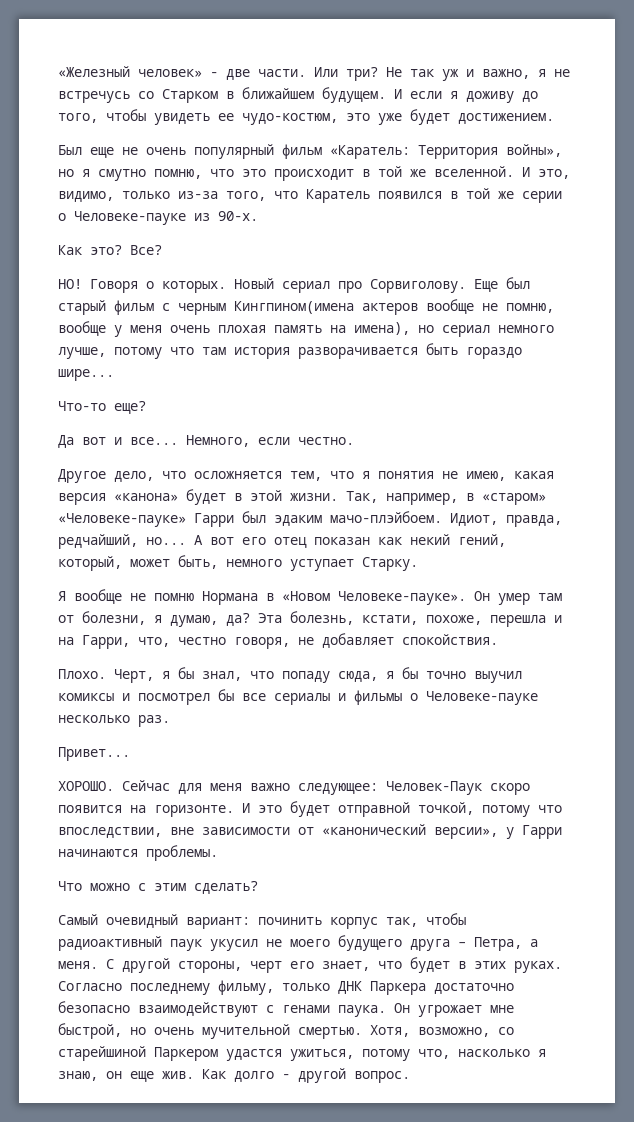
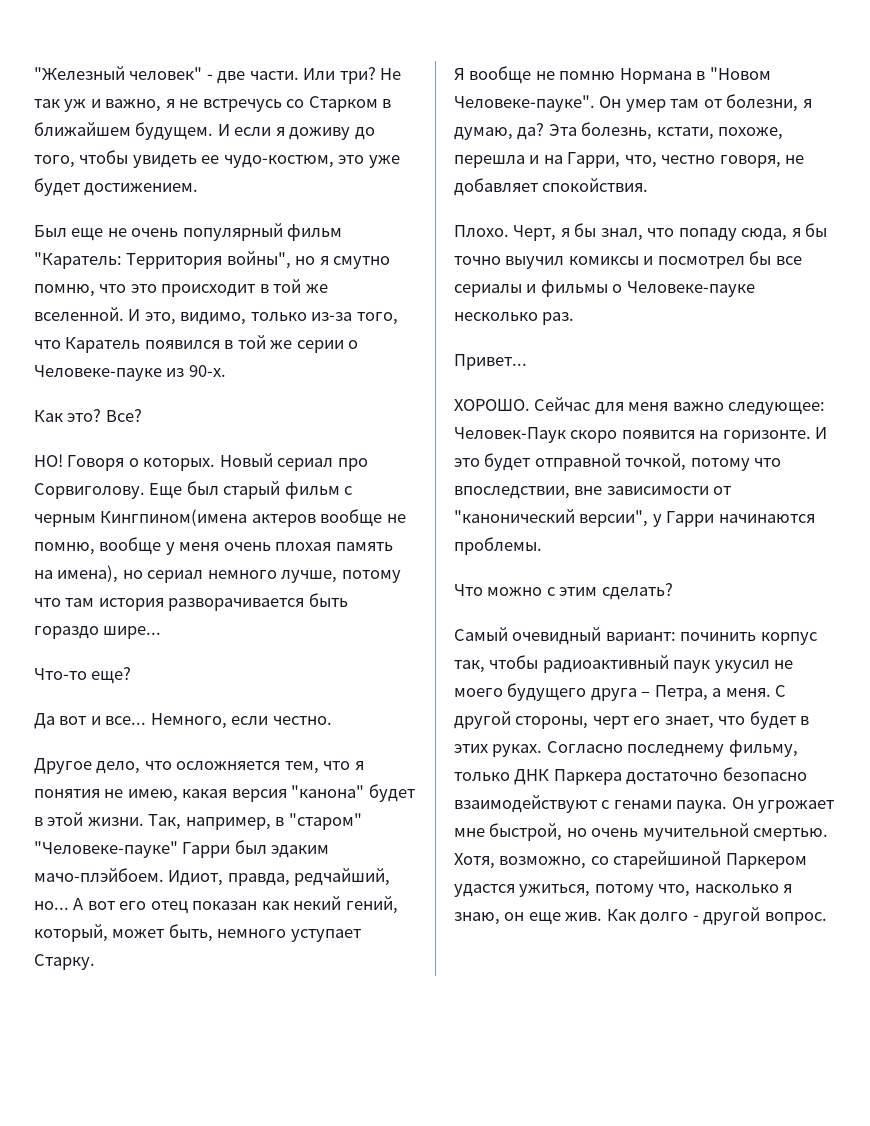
- «Железный человек» - две части.
+ "Железный человек" - две части.
- Был еще не очень популярный фильм «Каратель: Территория войны», но я смутно помню, что это происходит в той же вселенной.
+ Был еще не очень популярный фильм "Каратель: Территория войны", но я смутно помню, что это происходит в той же вселенной.
- Другое дело, что осложняется тем, что я понятия не имею, какая версия «канона» будет в этой жизни.
+ Другое дело, что осложняется тем, что я понятия не имею, какая версия "канона" будет в этой жизни.
- Так, например, в «старом» «Человеке-пауке» Гарри был эдаким мачо-плэйбоем.
+ Так, например, в "старом" "Человеке-пауке" Гарри был эдаким мачо-плэйбоем.
- Я вообще не помню Нормана в «Новом Человеке-пауке».
+ Я вообще не помню Нормана в "Новом Человеке-пауке".
- И это будет отправной точкой, потому что впоследствии, вне зависимости от «канонический версии», у Гарри начинаются проблемы.
+ И это будет отправной точкой, потому что впоследствии, вне зависимости от "канонический версии", у Гарри начинаются проблемы.

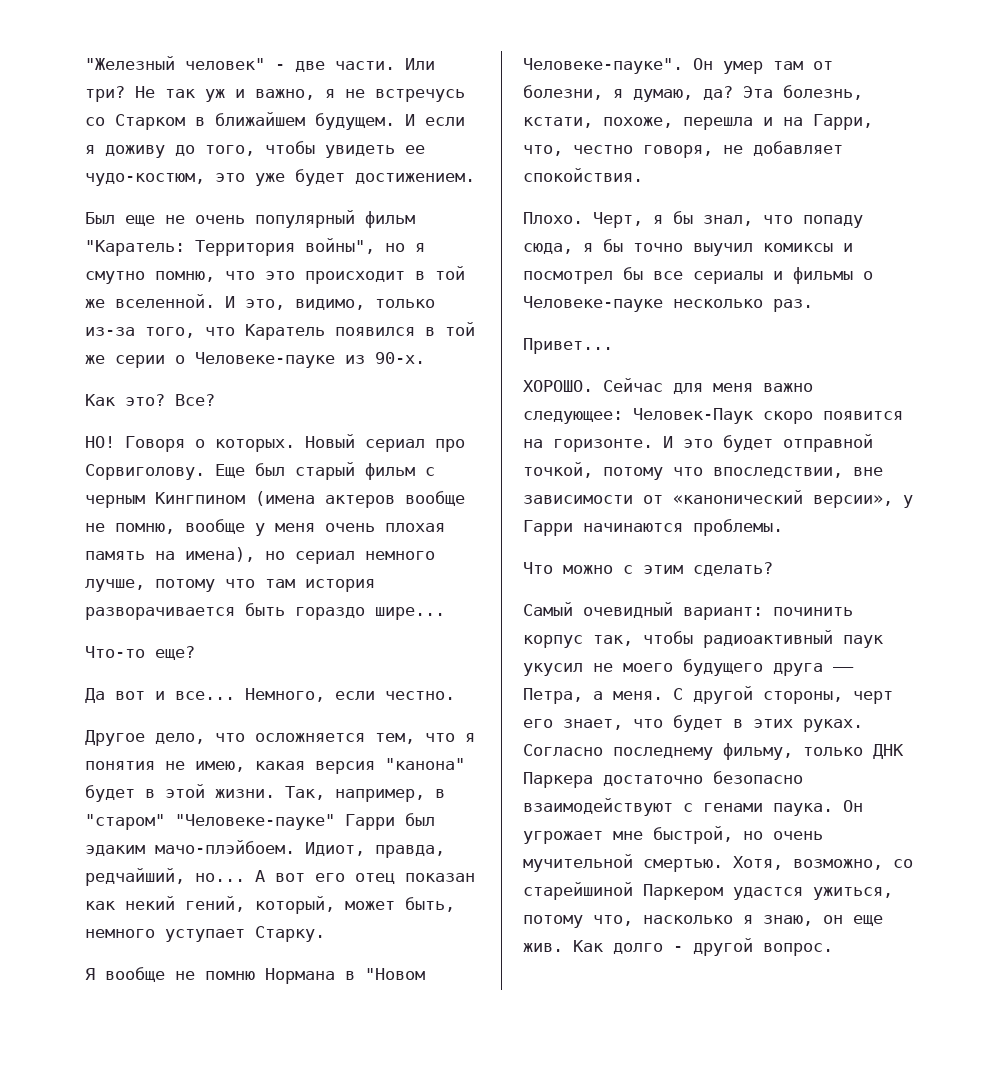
- Еще был старый фильм с черным Кингпином(имена актеров вообще не помню, вообще у меня очень плохая память на имена), но сериал немного лучше, потому что там история разворачивается быть гораздо шире...
+ Еще был старый фильм с черным Кингпином (имена актеров вообще не помню, вообще у меня очень плохая память на имена), но сериал немного лучше, потому что там история разворачивается быть гораздо шире...
- И это будет отправной точкой, потому что впоследствии, вне зависимости от "канонический версии", у Гарри начинаются проблемы.
+ И это будет отправной точкой, потому что впоследствии, вне зависимости от «канонический версии», у Гарри начинаются проблемы.
- Самый очевидный вариант: починить корпус так, чтобы радиоактивный паук укусил не моего будущего друга – Петра, а меня.
+ Самый очевидный вариант: починить корпус так, чтобы радиоактивный паук укусил не моего будущего друга –– Петра, а меня.

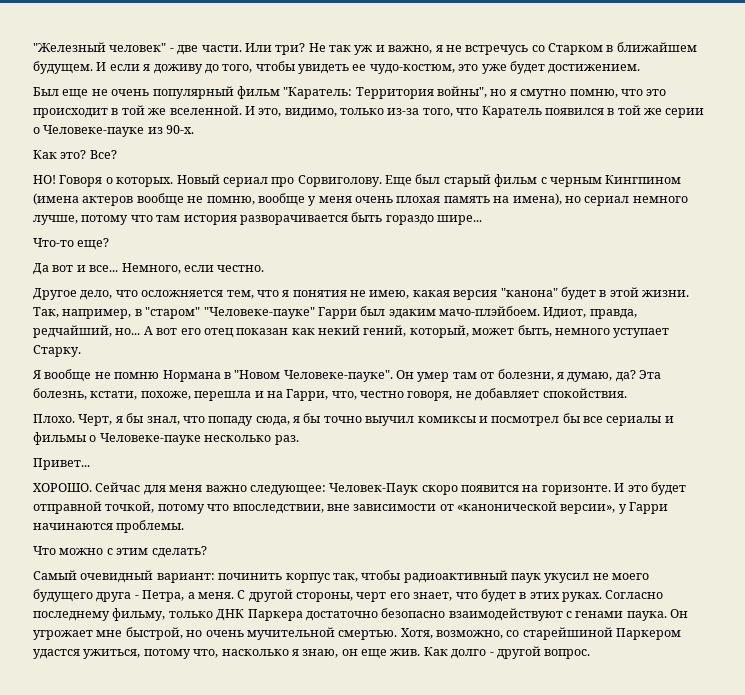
- И это будет отправной точкой, потому что впоследствии, вне зависимости от «канонический версии», у Гарри начинаются проблемы.
+ И это будет отправной точкой, потому что впоследствии, вне зависимости от «канонической версии», у Гарри начинаются проблемы.
- Самый очевидный вариант: починить корпус так, чтобы радиоактивный паук укусил не моего будущего друга –– Петра, а меня.
+ Самый очевидный вариант: починить корпус так, чтобы радиоактивный паук укусил не моего будущего друга - Петра, а меня.

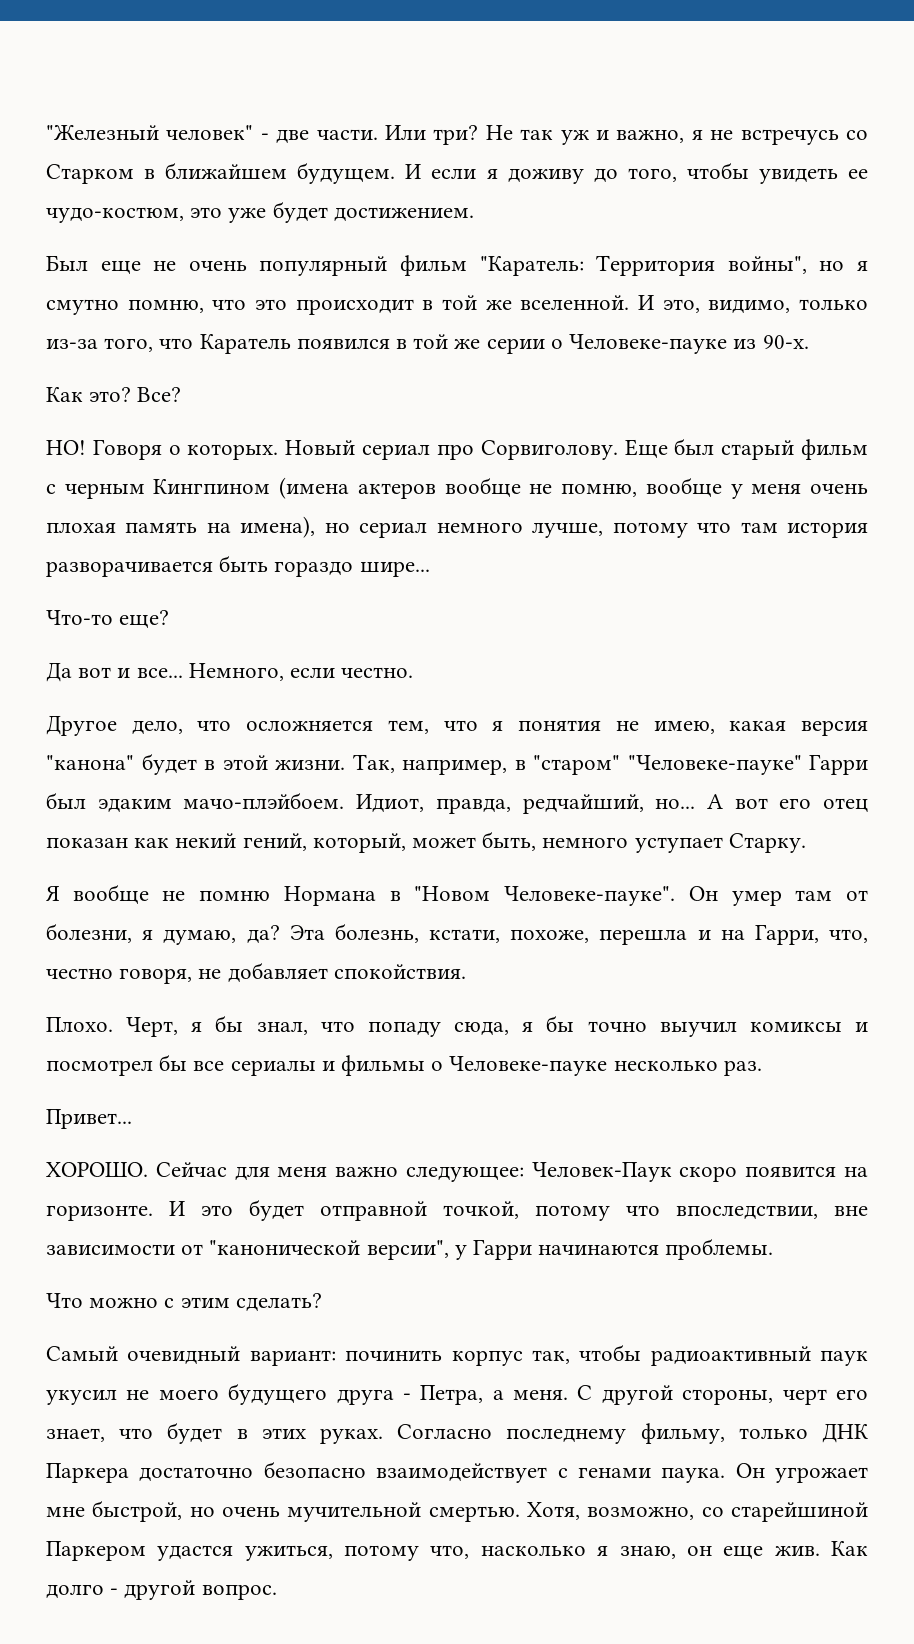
- И это будет отправной точкой, потому что впоследствии, вне зависимости от «канонической версии», у Гарри начинаются проблемы.
+ И это будет отправной точкой, потому что впоследствии, вне зависимости от "канонической версии", у Гарри начинаются проблемы.
- Согласно последнему фильму, только ДНК Паркера достаточно безопасно взаимодействуют с генами паука.
+ Согласно последнему фильму, только ДНК Паркера достаточно безопасно взаимодействует с генами паука.

